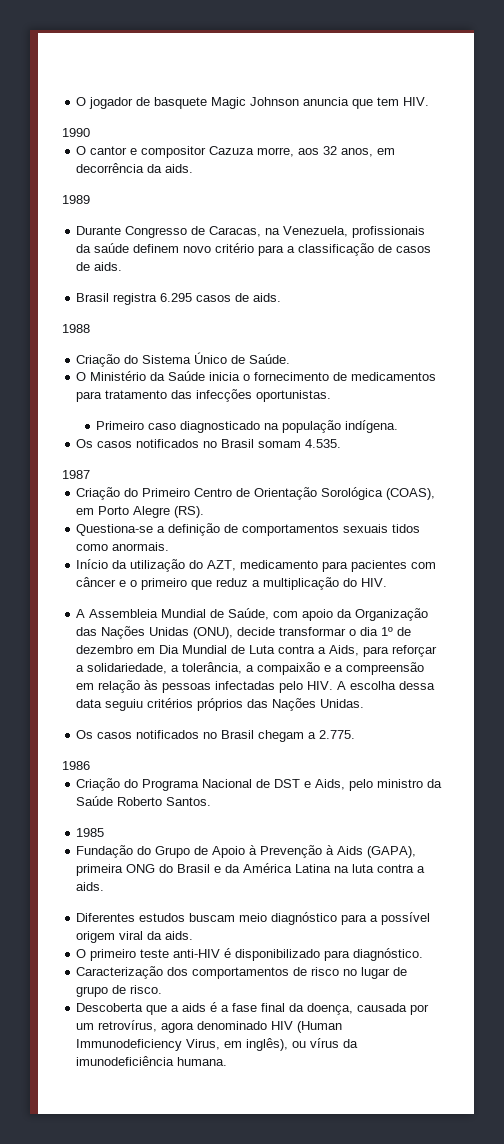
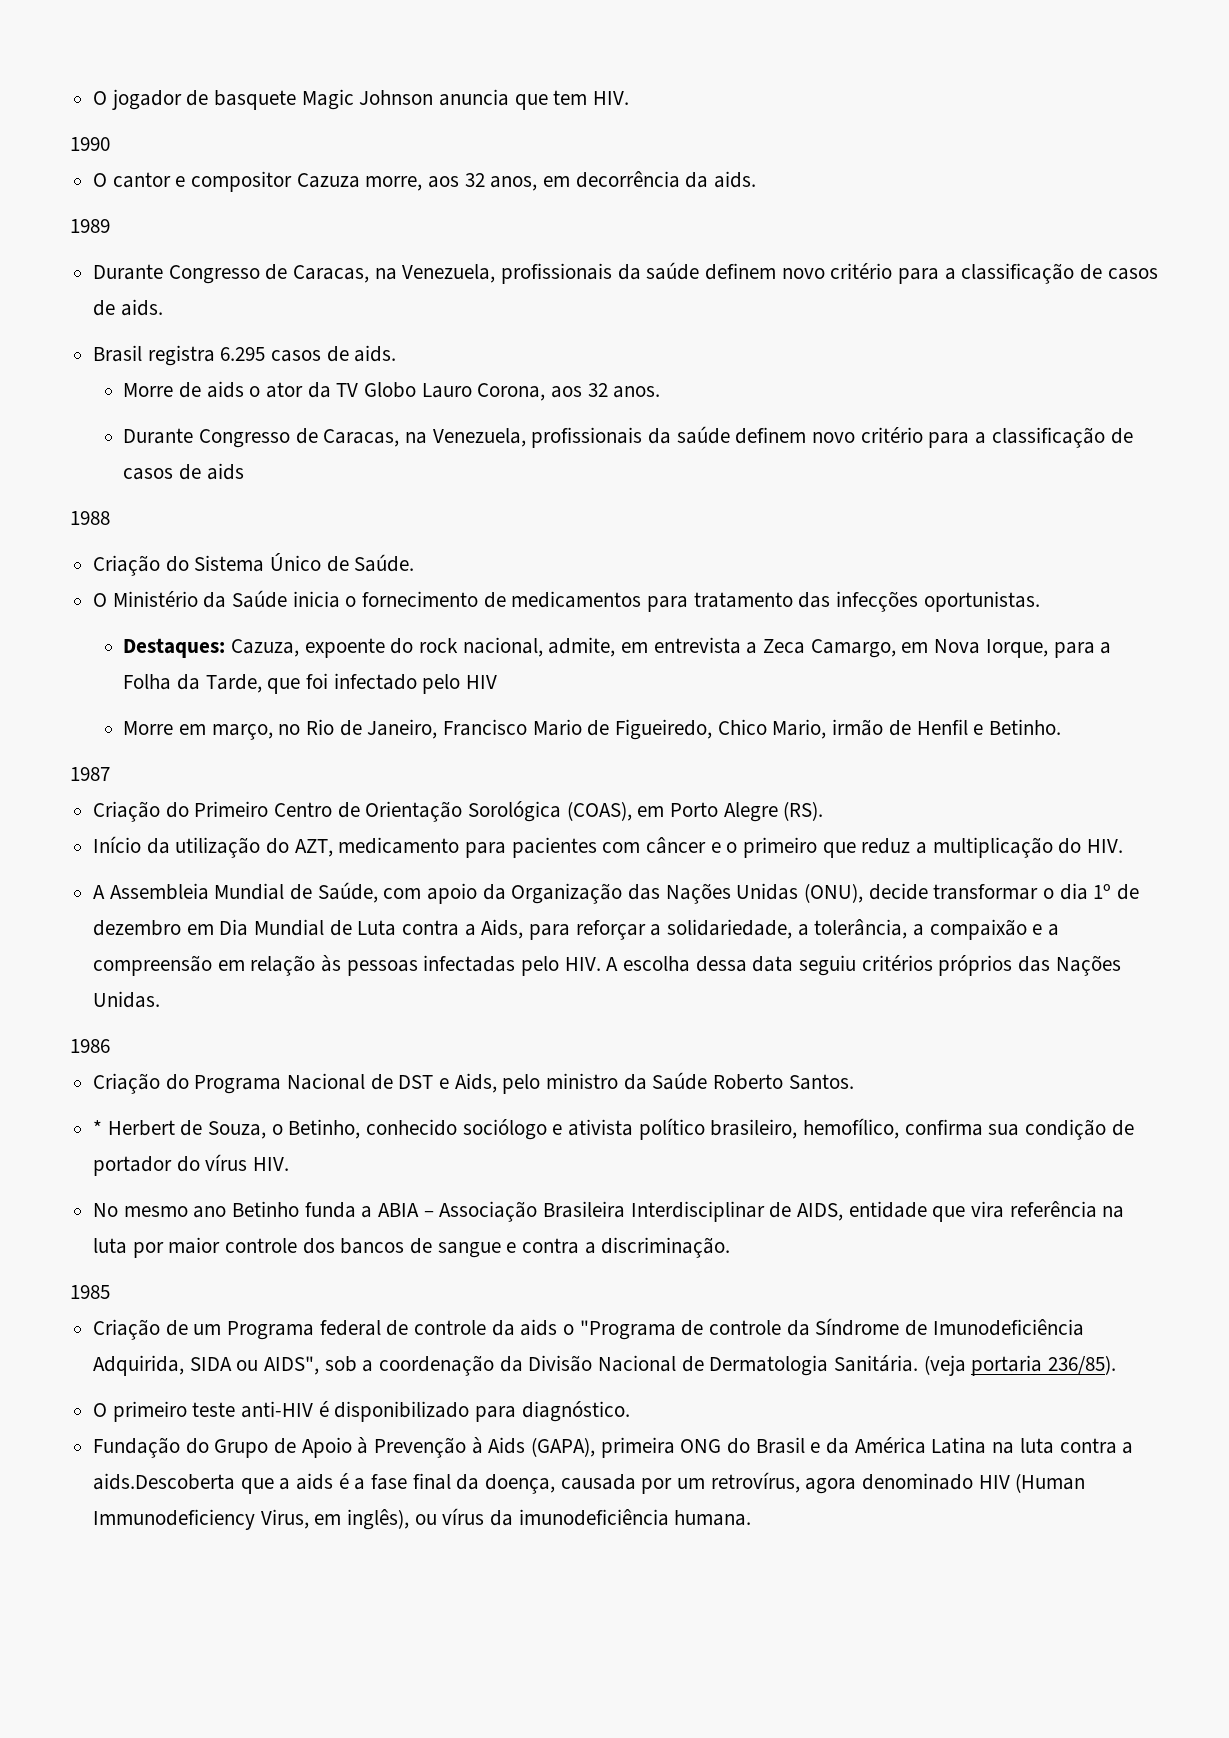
+ Morre de aids o ator da TV Globo Lauro Corona, aos 32 anos.
+ Durante Congresso de Caracas, na Venezuela, profissionais da saúde definem novo critério para a classificação de casos de aids
- Primeiro caso diagnosticado na população indígena.
- Os casos notificados no Brasil somam 4.535.
+ Destaques: Cazuza, expoente do rock nacional, admite, em entrevista a Zeca Camargo, em Nova Iorque, para a Folha da Tarde, que foi infectado pelo HIV
+ Morre em março, no Rio de Janeiro, Francisco Mario de Figueiredo, Chico Mario, irmão de Henfil e Betinho.
- Questiona-se a definição de comportamentos sexuais tidos como anormais.
- Os casos notificados no Brasil chegam a 2.775.
+ * Herbert de Souza, o Betinho, conhecido sociólogo e ativista político brasileiro, hemofílico, confirma sua condição de portador do vírus HIV.
+ No mesmo ano Betinho funda a ABIA – Associação Brasileira Interdisciplinar de AIDS, entidade que vira referência na luta por maior controle dos bancos de sangue e contra a discriminação.
  1985
+ Criação de um Programa federal de controle da aids o "Programa de controle da Síndrome de Imunodeficiência Adquirida, SIDA ou AIDS", sob a coordenação da Divisão Nacional de Dermatologia Sanitária. (veja portaria 236/85).
+ O primeiro teste anti-HIV é disponibilizado para diagnóstico.
- Fundação do Grupo de Apoio à Prevenção à Aids (GAPA), primeira ONG do Brasil e da América Latina na luta contra a aids.
- Diferentes estudos buscam meio diagnóstico para a possível origem viral da aids.
- O primeiro teste anti-HIV é disponibilizado para diagnóstico.
- Caracterização dos comportamentos de risco no lugar de grupo de risco.
- Descoberta que a aids é a fase final da doença, causada por um retrovírus, agora denominado HIV (Human Immunodeficiency Virus, em inglês), ou vírus da imunodeficiência humana.
+ Fundação do Grupo de Apoio à Prevenção à Aids (GAPA), primeira ONG do Brasil e da América Latina na luta contra a aids.Descoberta que a aids é a fase final da doença, causada por um retrovírus, agora denominado HIV (Human Immunodeficiency Virus, em inglês), ou vírus da imunodeficiência humana.

